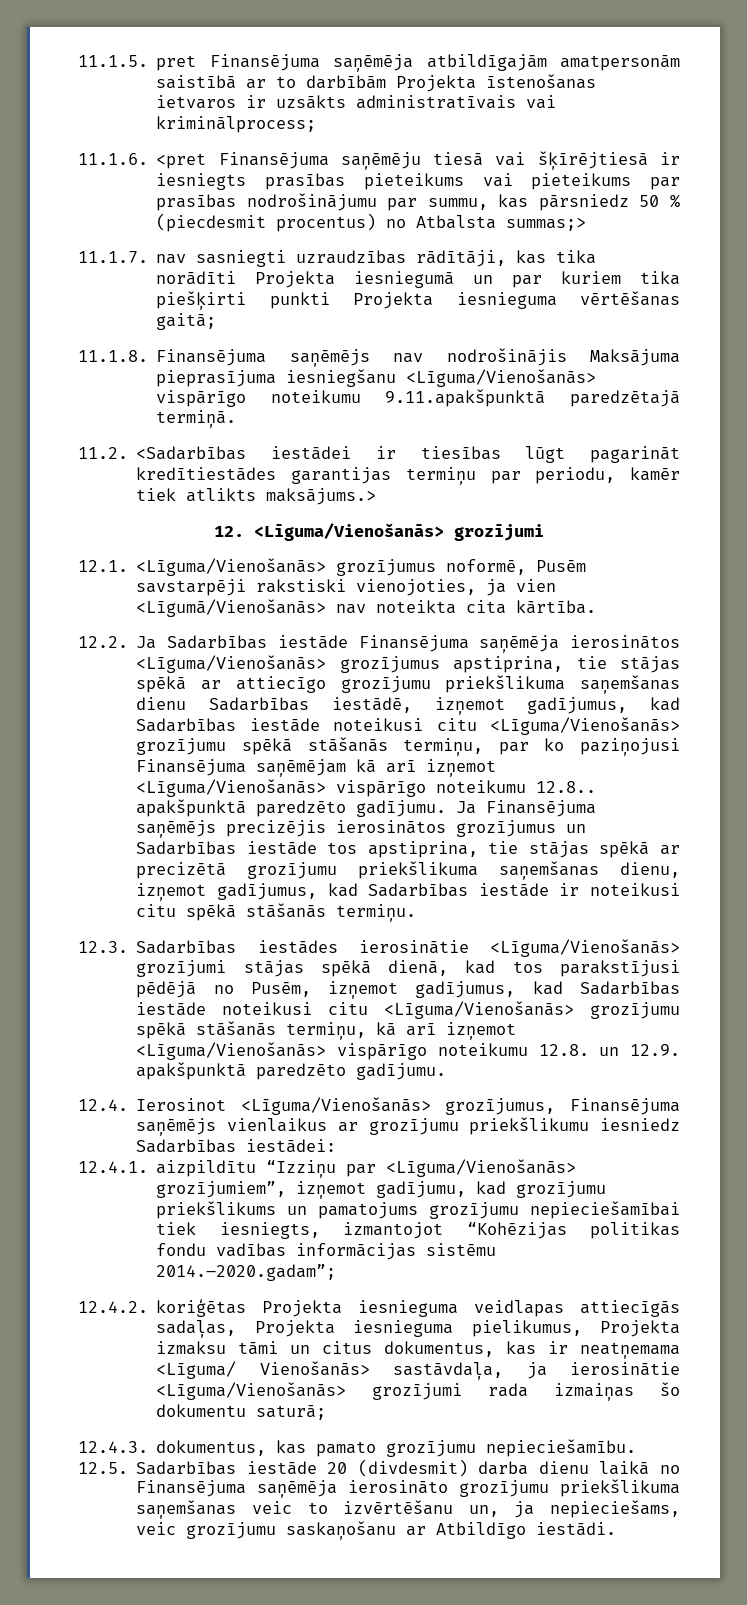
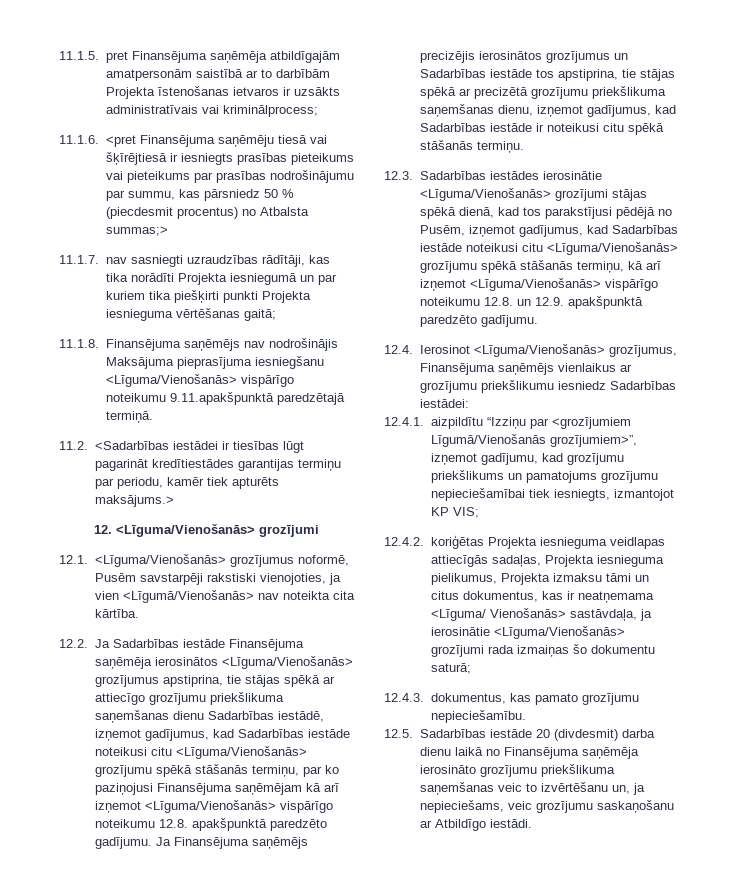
- 11.2. <Sadarbības iestādei ir tiesības lūgt pagarināt kredītiestādes garantijas termiņu par periodu, kamēr tiek atlikts maksājums.>
+ 11.2. <Sadarbības iestādei ir tiesības lūgt pagarināt kredītiestādes garantijas termiņu par periodu, kamēr tiek apturēts maksājums.>
- 12.2. Ja Sadarbības iestāde Finansējuma saņēmēja ierosinātos <Līguma/Vienošanās> grozījumus apstiprina, tie stājas spēkā ar attiecīgo grozījumu priekšlikuma saņemšanas dienu Sadarbības iestādē, izņemot gadījumus, kad Sadarbības iestāde noteikusi citu <Līguma/Vienošanās> grozījumu spēkā stāšanās termiņu, par ko paziņojusi Finansējuma saņēmējam kā arī izņemot <Līguma/Vienošanās> vispārīgo noteikumu 12.8.. apakšpunktā paredzēto gadījumu.
+ 12.2. Ja Sadarbības iestāde Finansējuma saņēmēja ierosinātos <Līguma/Vienošanās> grozījumus apstiprina, tie stājas spēkā ar attiecīgo grozījumu priekšlikuma saņemšanas dienu Sadarbības iestādē, izņemot gadījumus, kad Sadarbības iestāde noteikusi citu <Līguma/Vienošanās> grozījumu spēkā stāšanās termiņu, par ko paziņojusi Finansējuma saņēmējam kā arī izņemot <Līguma/Vienošanās> vispārīgo noteikumu 12.8. apakšpunktā paredzēto gadījumu.
- 12.4.1. aizpildītu “Izziņu par <Līguma/Vienošanās> grozījumiem”, izņemot gadījumu, kad grozījumu priekšlikums un pamatojums grozījumu nepieciešamībai tiek iesniegts, izmantojot “Kohēzijas politikas fondu vadības informācijas sistēmu 2014.–2020.gadam”;
+ 12.4.1. aizpildītu “Izziņu par <grozījumiem Līgumā/Vienošanās grozījumiem>”, izņemot gadījumu, kad grozījumu priekšlikums un pamatojums grozījumu nepieciešamībai tiek iesniegts, izmantojot KP VIS;

